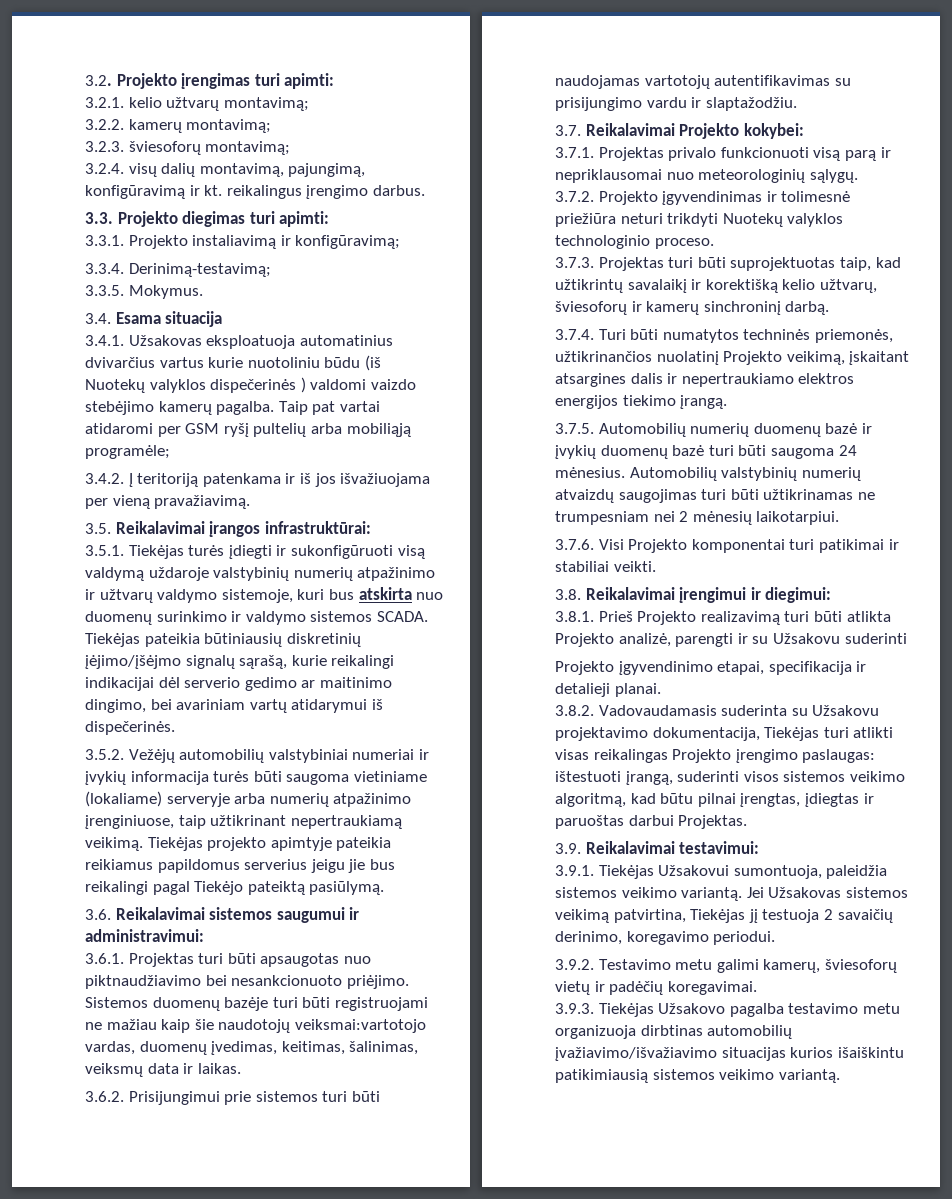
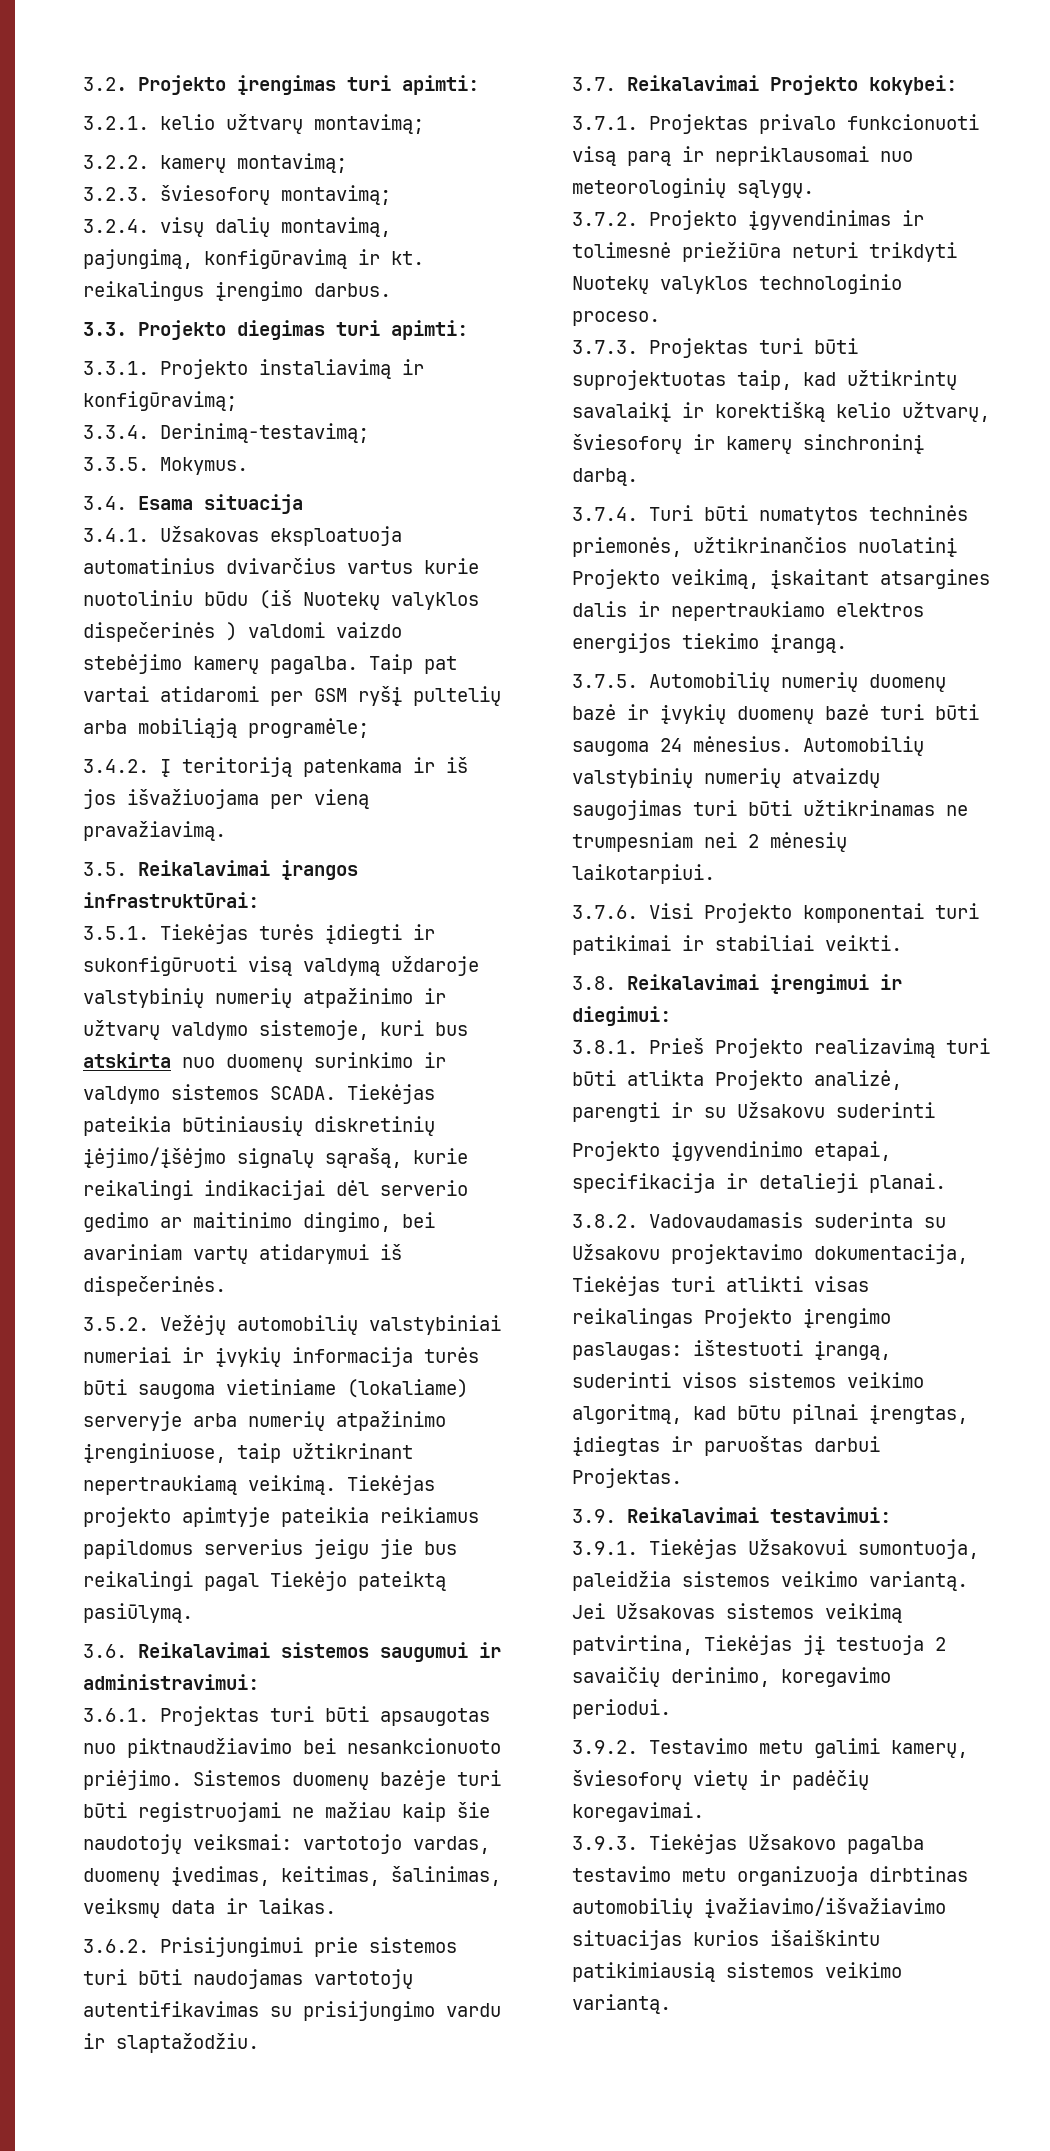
- Sistemos duomenų bazėje turi būti registruojami ne mažiau kaip šie naudotojų veiksmai:vartotojo vardas, duomenų įvedimas, keitimas, šalinimas, veiksmų data ir laikas.
+ Sistemos duomenų bazėje turi būti registruojami ne mažiau kaip šie naudotojų veiksmai: vartotojo vardas, duomenų įvedimas, keitimas, šalinimas, veiksmų data ir laikas.

